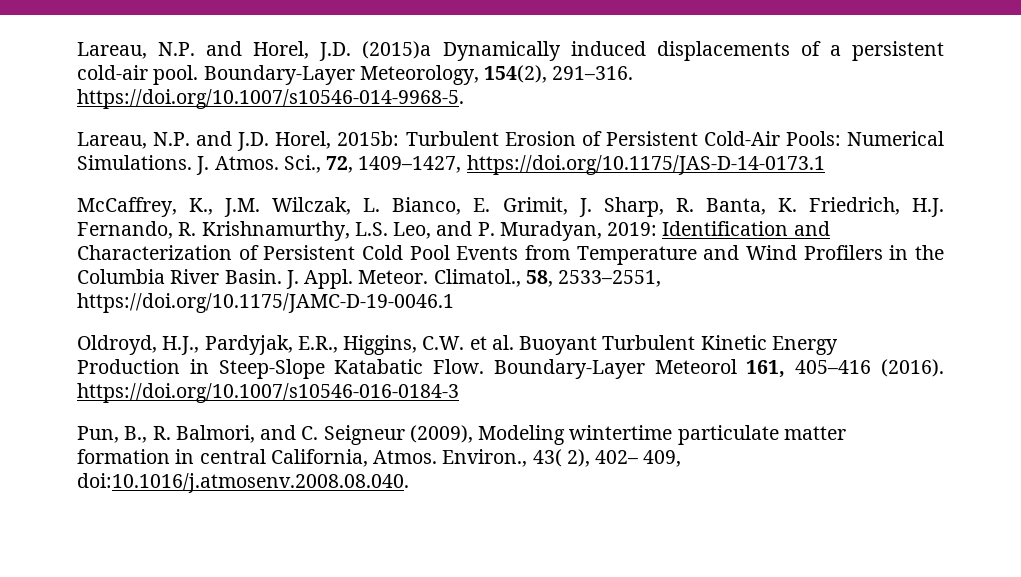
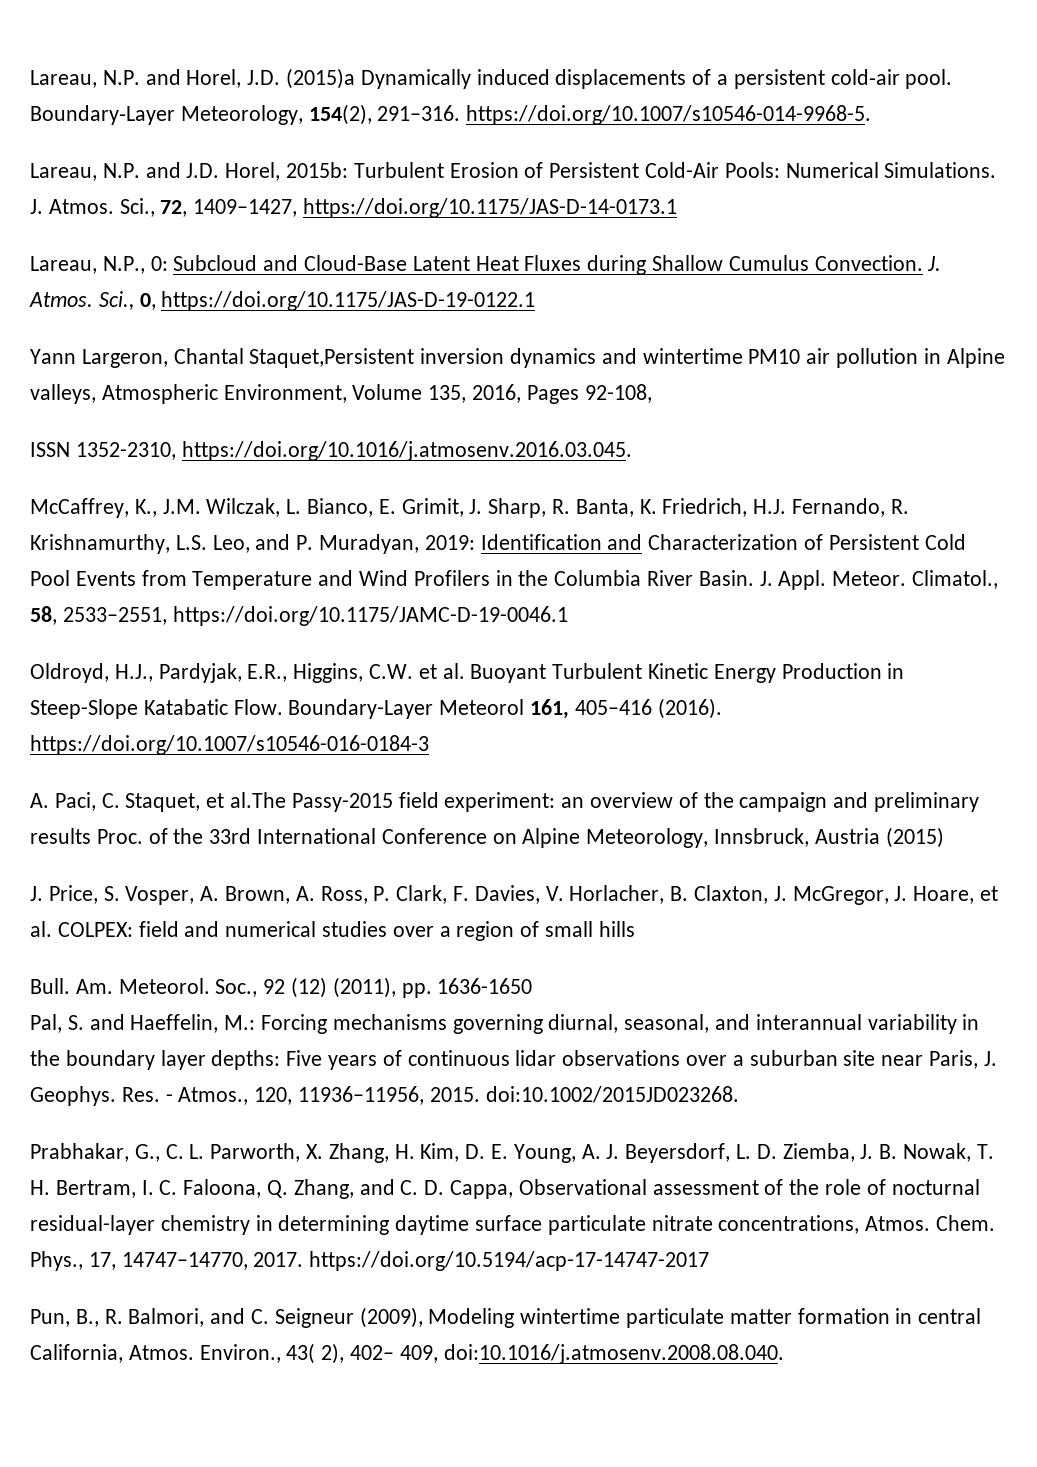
+ Lareau, N.P., 0: Subcloud and Cloud-Base Latent Heat Fluxes during Shallow Cumulus Convection. J. Atmos. Sci., 0, https://doi.org/10.1175/JAS-D-19-0122.1
+ Yann Largeron, Chantal Staquet,Persistent inversion dynamics and wintertime PM10 air pollution in Alpine valleys, Atmospheric Environment, Volume 135, 2016, Pages 92-108,
+ ISSN 1352-2310, https://doi.org/10.1016/j.atmosenv.2016.03.045.
+ A. Paci, C. Staquet, et al.The Passy-2015 field experiment: an overview of the campaign and preliminary results Proc. of the 33rd International Conference on Alpine Meteorology, Innsbruck, Austria (2015)
+ J. Price, S. Vosper, A. Brown, A. Ross, P. Clark, F. Davies, V. Horlacher, B. Claxton, J. McGregor, J. Hoare, et al. COLPEX: field and numerical studies over a region of small hills
+ Bull. Am. Meteorol. Soc., 92 (12) (2011), pp. 1636-1650
+ Pal, S. and Haeffelin, M.: Forcing mechanisms governing diurnal, seasonal, and interannual variability in the boundary layer depths: Five years of continuous lidar observations over a suburban site near Paris, J. Geophys. Res. - Atmos., 120, 11936–11956, 2015. doi:10.1002/2015JD023268.
+ Prabhakar, G., C. L. Parworth, X. Zhang, H. Kim, D. E. Young, A. J. Beyersdorf, L. D. Ziemba, J. B. Nowak, T. H. Bertram, I. C. Faloona, Q. Zhang, and C. D. Cappa, Observational assessment of the role of nocturnal residual-layer chemistry in determining daytime surface particulate nitrate concentrations, Atmos. Chem. Phys., 17, 14747–14770, 2017. https://doi.org/10.5194/acp-17-14747-2017

